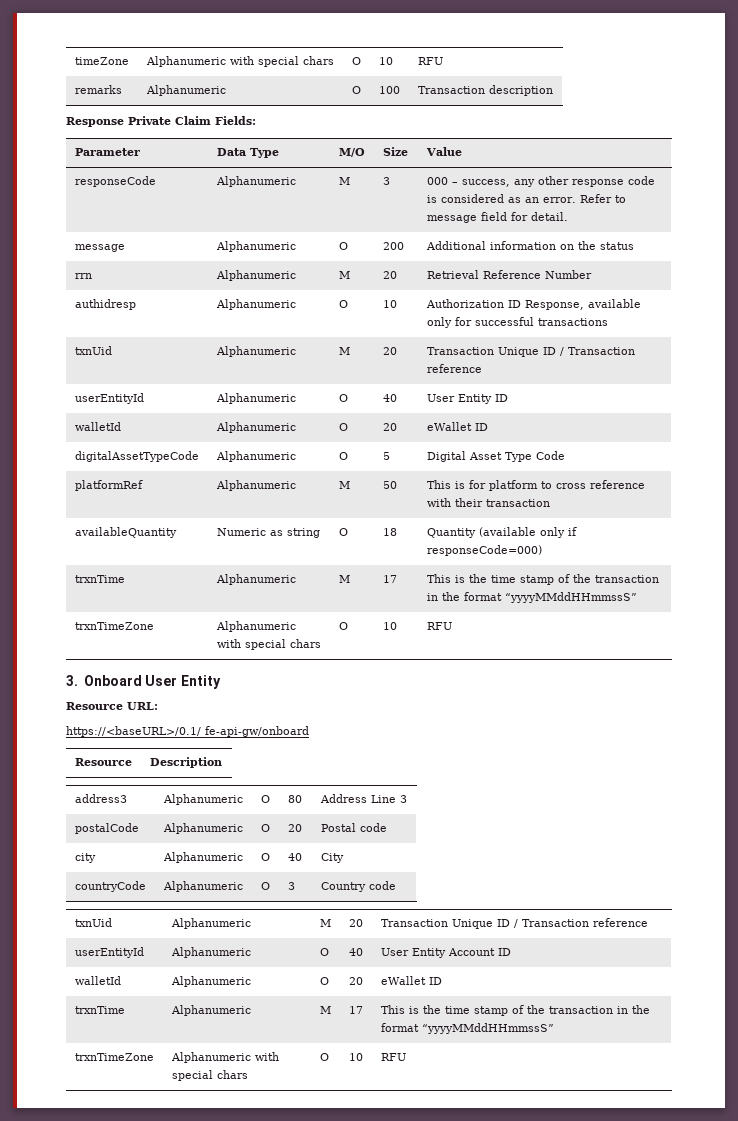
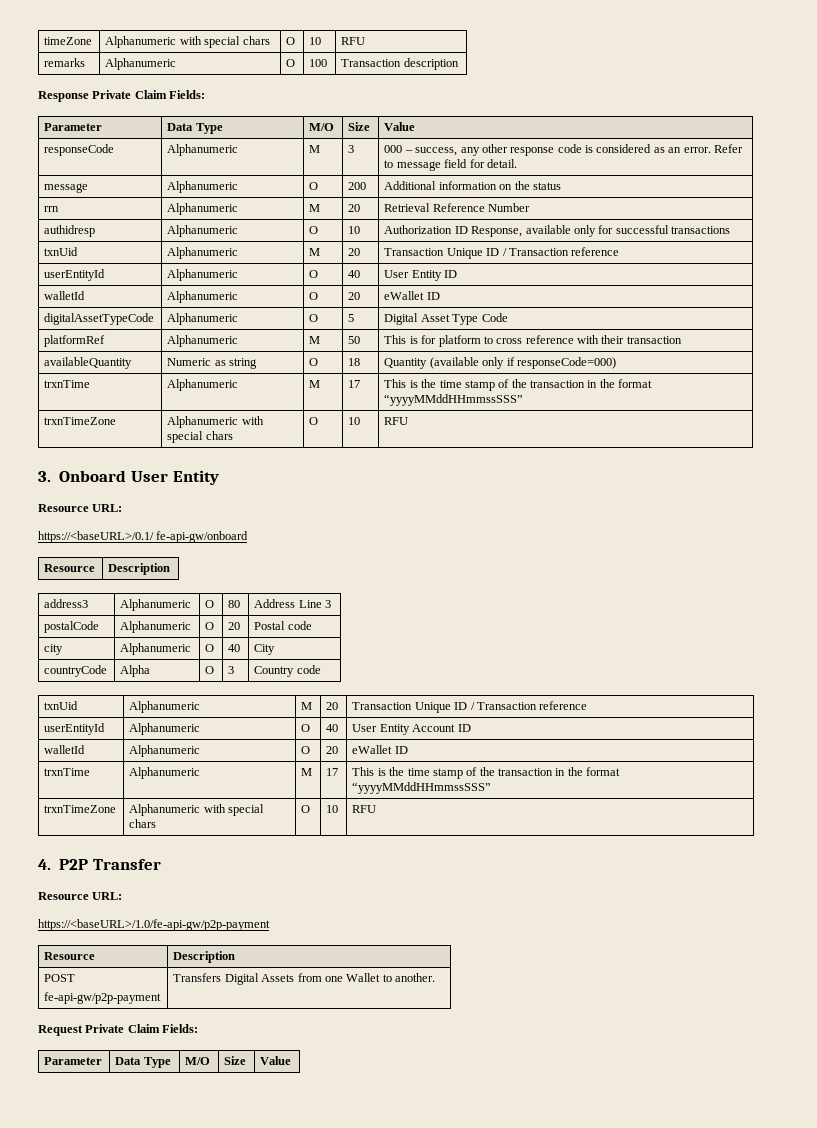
  availableQuantity | Numeric as string | O | 18 | Quantity (available only if responseCode=000)
- trxnTime | Alphanumeric | M | 17 | This is the time stamp of the transaction in the format “yyyyMMddHHmmssS”
+ trxnTime | Alphanumeric | M | 17 | This is the time stamp of the transaction in the format “yyyyMMddHHmmssSSS”
- countryCode | Alphanumeric | O | 3 | Country code
+ countryCode | Alpha | O | 3 | Country code
  userEntityId | Alphanumeric | O | 40 | User Entity Account ID
  walletId | Alphanumeric | O | 20 | eWallet ID
- trxnTime | Alphanumeric | M | 17 | This is the time stamp of the transaction in the format “yyyyMMddHHmmssS”
+ trxnTime | Alphanumeric | M | 17 | This is the time stamp of the transaction in the format “yyyyMMddHHmmssSSS”
  trxnTimeZone | Alphanumeric with special chars | O | 10 | RFU
+ 4. P2P Transfer
+ Resource URL:
+ https://<baseURL>/1.0/fe-api-gw/p2p-payment
+ Resource | Description
+ POST
+ fe-api-gw/p2p-payment | Transfers Digital Assets from one Wallet to another.
+ Request Private Claim Fields:
+ Parameter | Data Type | M/O | Size | Value

